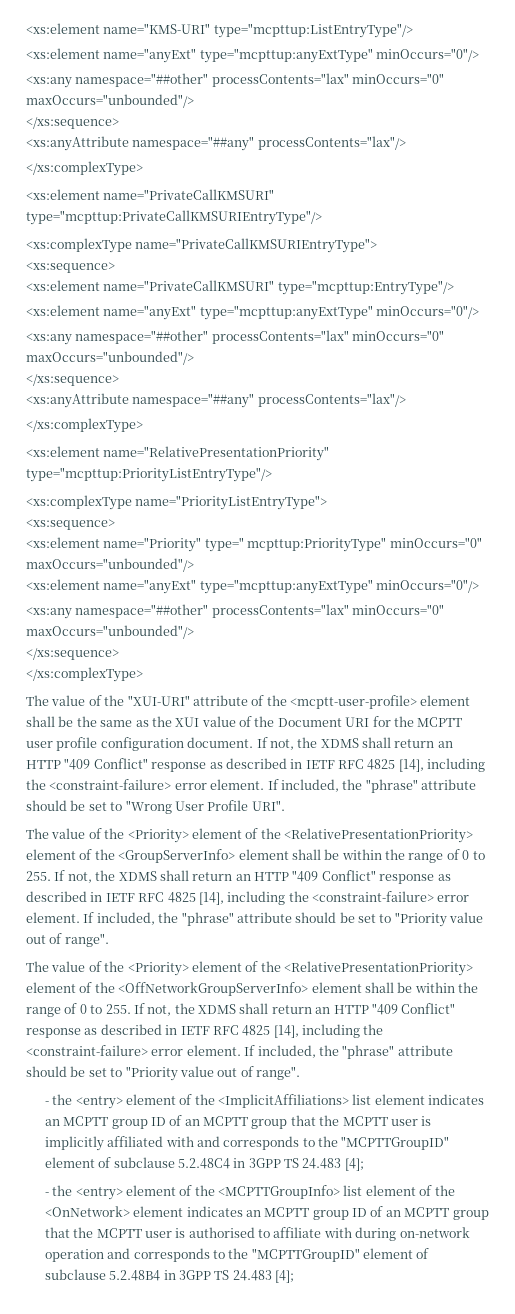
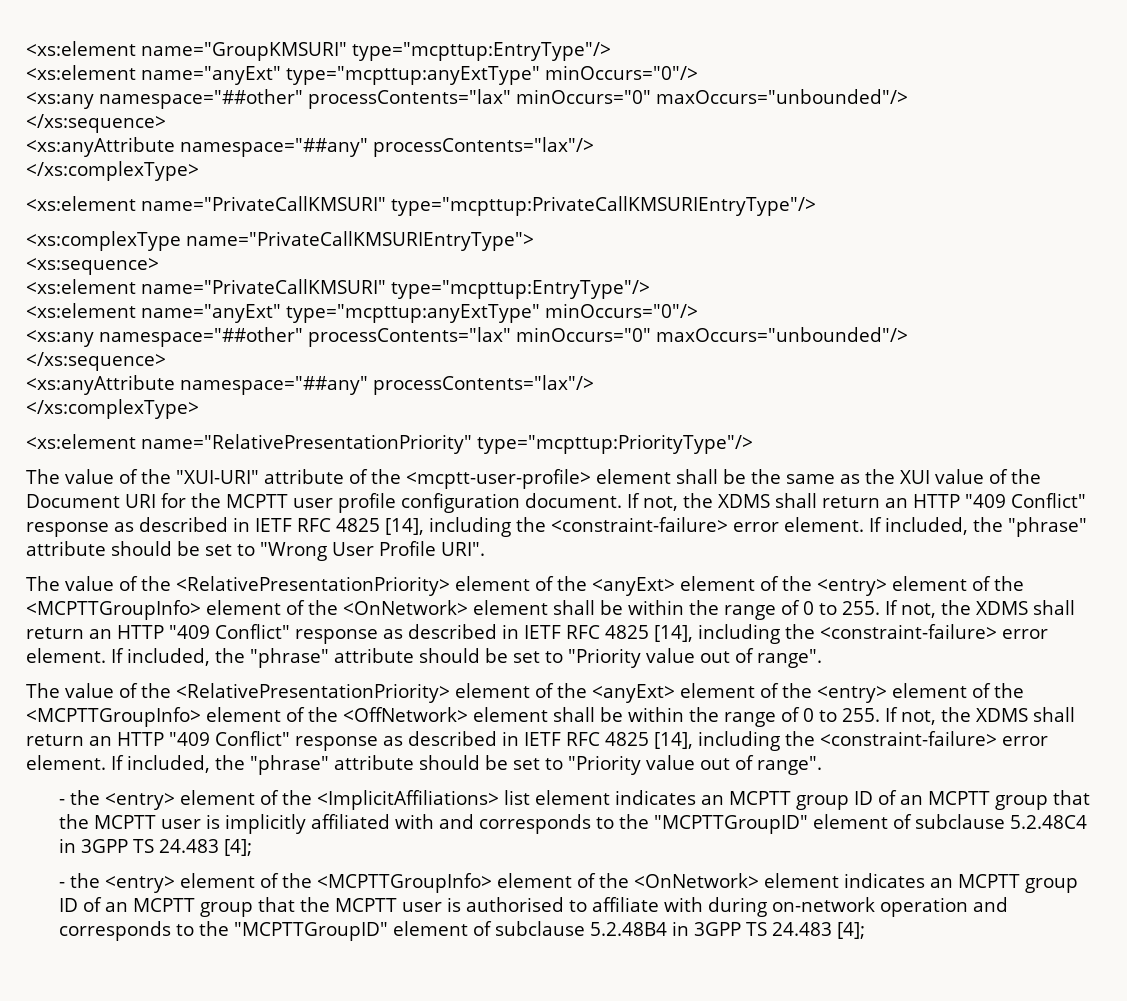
- <xs:element name="KMS-URI" type="mcpttup:ListEntryType"/>
+ <xs:element name="GroupKMSURI" type="mcpttup:EntryType"/>
- <xs:element name="RelativePresentationPriority" type="mcpttup:PriorityListEntryType"/>
- <xs:complexType name="PriorityListEntryType">
- <xs:sequence>
- <xs:element name="Priority" type=" mcpttup:PriorityType" minOccurs="0" maxOccurs="unbounded"/>
- <xs:element name="anyExt" type="mcpttup:anyExtType" minOccurs="0"/>
- <xs:any namespace="##other" processContents="lax" minOccurs="0" maxOccurs="unbounded"/>
- </xs:sequence>
- </xs:complexType>
+ <xs:element name="RelativePresentationPriority" type="mcpttup:PriorityType"/>
- The value of the <Priority> element of the <RelativePresentationPriority> element of the <GroupServerInfo> element shall be within the range of 0 to 255. If not, the XDMS shall return an HTTP "409 Conflict" response as described in IETF RFC 4825 [14], including the <constraint-failure> error element.
+ The value of the <RelativePresentationPriority> element of the <anyExt> element of the <entry> element of the <MCPTTGroupInfo> element of the <OnNetwork> element shall be within the range of 0 to 255. If not, the XDMS shall return an HTTP "409 Conflict" response as described in IETF RFC 4825 [14], including the <constraint-failure> error element.
- The value of the <Priority> element of the <RelativePresentationPriority> element of the <OffNetworkGroupServerInfo> element shall be within the range of 0 to 255. If not, the XDMS shall return an HTTP "409 Conflict" response as described in IETF RFC 4825 [14], including the <constraint-failure> error element.
+ The value of the <RelativePresentationPriority> element of the <anyExt> element of the <entry> element of the <MCPTTGroupInfo> element of the <OffNetwork> element shall be within the range of 0 to 255. If not, the XDMS shall return an HTTP "409 Conflict" response as described in IETF RFC 4825 [14], including the <constraint-failure> error element.
- - the <entry> element of the <MCPTTGroupInfo> list element of the <OnNetwork> element indicates an MCPTT group ID of an MCPTT group that the MCPTT user is authorised to affiliate with during on-network operation and corresponds to the "MCPTTGroupID" element of subclause 5.2.48B4 in 3GPP TS 24.483 [4];
+ - the <entry> element of the <MCPTTGroupInfo> element of the <OnNetwork> element indicates an MCPTT group ID of an MCPTT group that the MCPTT user is authorised to affiliate with during on-network operation and corresponds to the "MCPTTGroupID" element of subclause 5.2.48B4 in 3GPP TS 24.483 [4];

